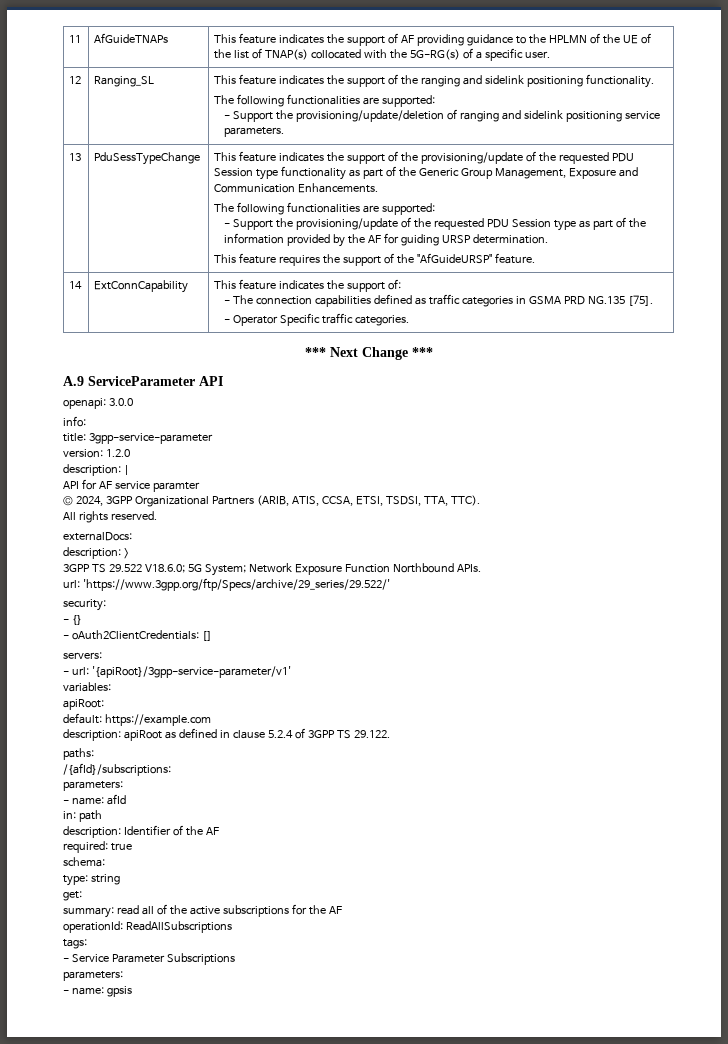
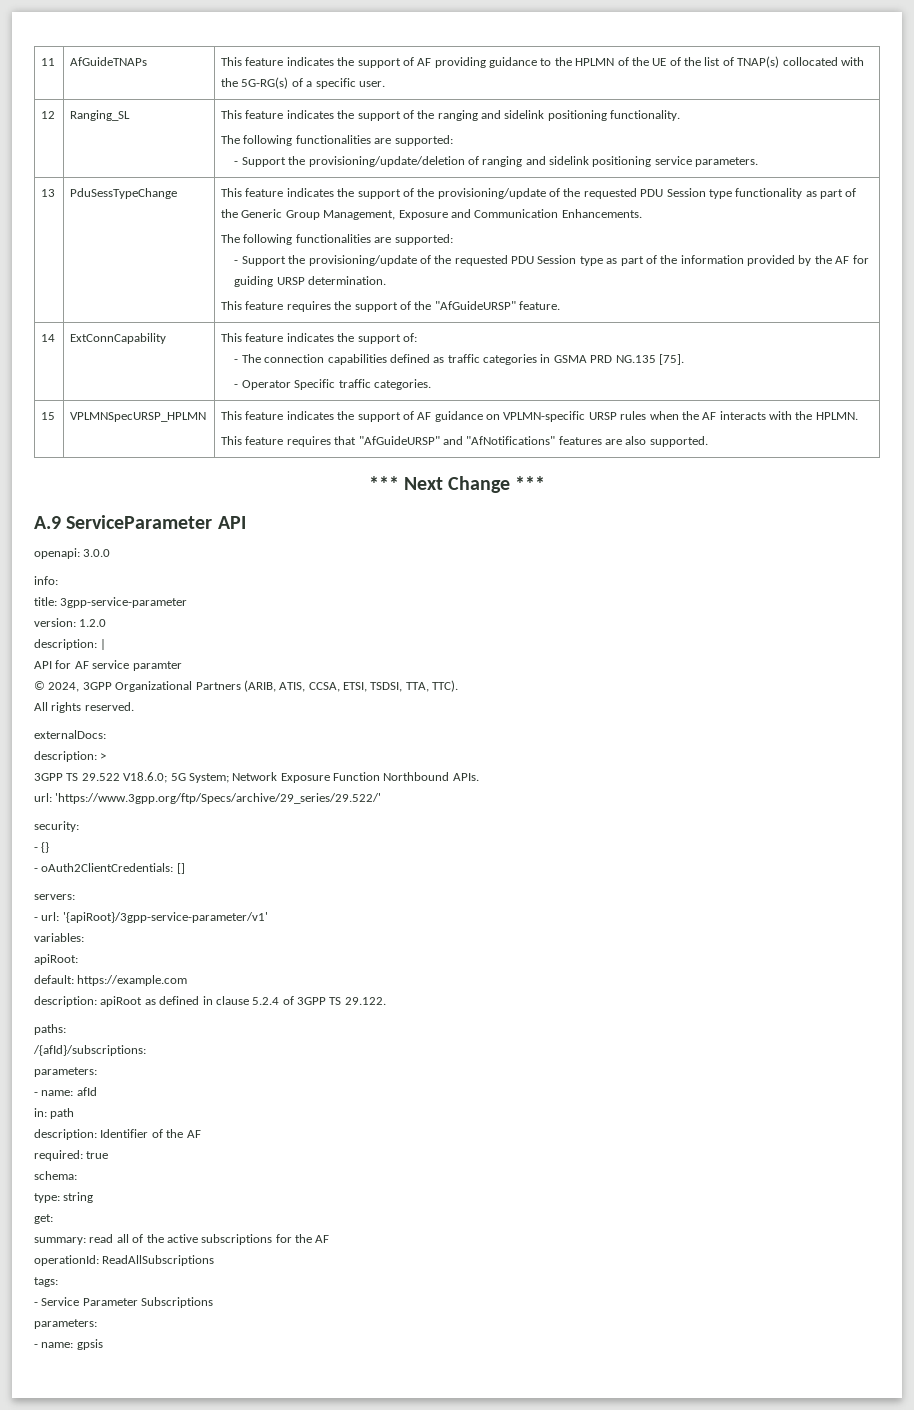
+ 15 | VPLMNSpecURSP_HPLMN | This feature indicates the support of AF guidance on VPLMN-specific URSP rules when the AF interacts with the HPLMN.
+ This feature requires that "AfGuideURSP" and "AfNotifications" features are also supported.

